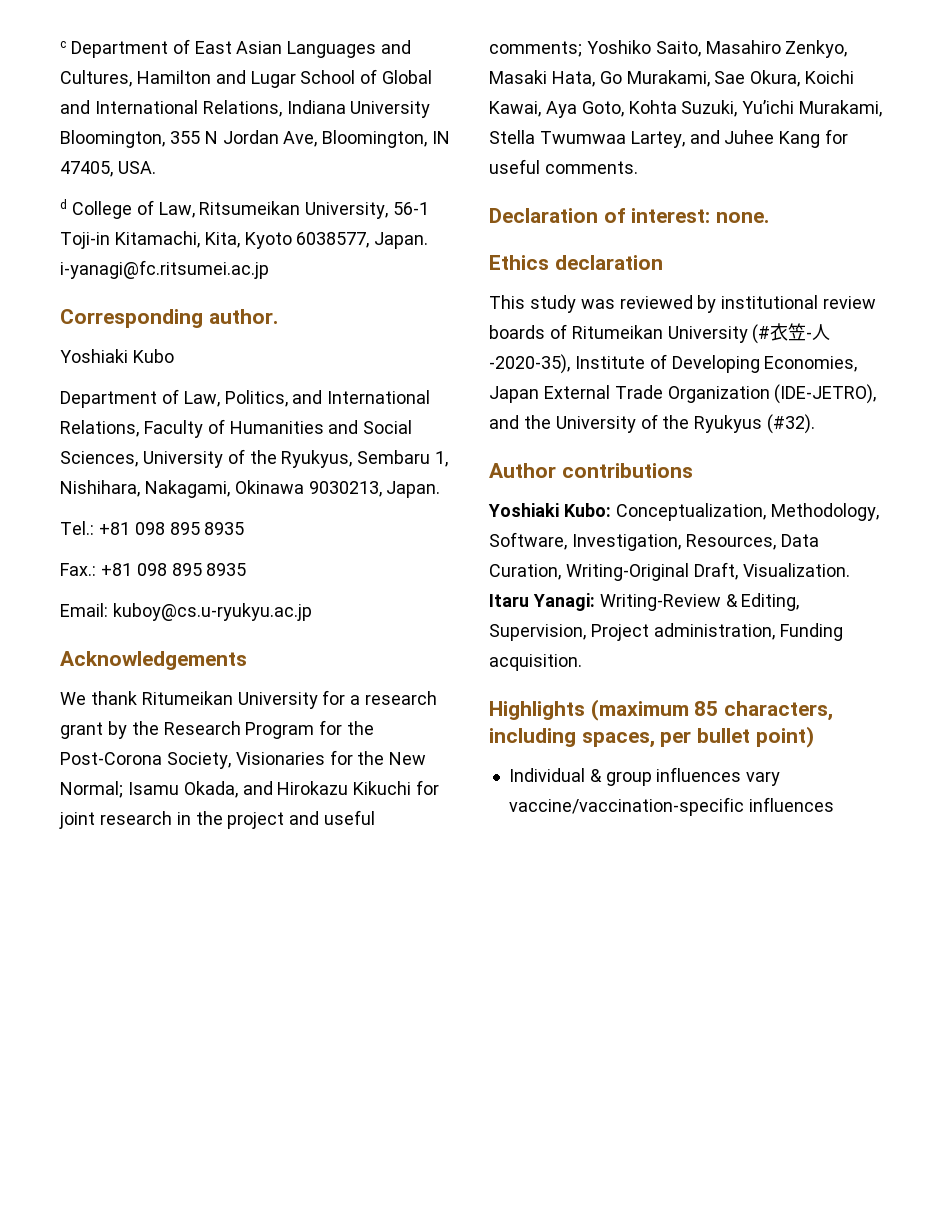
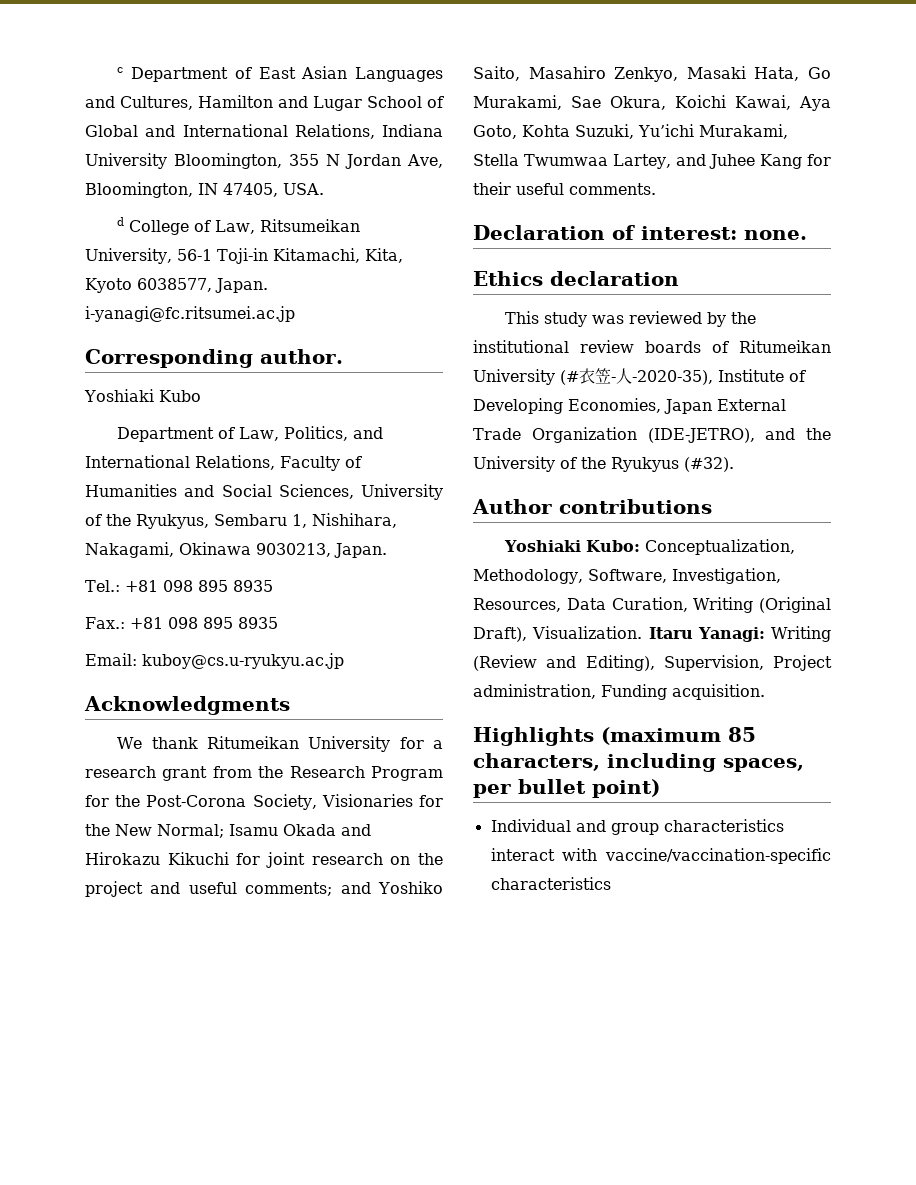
- Acknowledgements
+ Acknowledgments
- We thank Ritumeikan University for a research grant by the Research Program for the Post-Corona Society, Visionaries for the New Normal; Isamu Okada, and Hirokazu Kikuchi for joint research in the project and useful comments; Yoshiko Saito, Masahiro Zenkyo, Masaki Hata, Go Murakami, Sae Okura, Koichi Kawai, Aya Goto, Kohta Suzuki, Yu’ichi Murakami, Stella Twumwaa Lartey, and Juhee Kang for useful comments.
+ We thank Ritumeikan University for a research grant from the Research Program for the Post-Corona Society, Visionaries for the New Normal; Isamu Okada and Hirokazu Kikuchi for joint research on the project and useful comments; and Yoshiko Saito, Masahiro Zenkyo, Masaki Hata, Go Murakami, Sae Okura, Koichi Kawai, Aya Goto, Kohta Suzuki, Yu’ichi Murakami, Stella Twumwaa Lartey, and Juhee Kang for their useful comments.
- This study was reviewed by institutional review boards of Ritumeikan University (#衣笠-人-2020-35), Institute of Developing Economies, Japan External Trade Organization (IDE-JETRO), and the University of the Ryukyus (#32).
+ This study was reviewed by the institutional review boards of Ritumeikan University (#衣笠-人-2020-35), Institute of Developing Economies, Japan External Trade Organization (IDE-JETRO), and the University of the Ryukyus (#32).
- Yoshiaki Kubo: Conceptualization, Methodology, Software, Investigation, Resources, Data Curation, Writing-Original Draft, Visualization. Itaru Yanagi: Writing-Review & Editing, Supervision, Project administration, Funding acquisition.
+ Yoshiaki Kubo: Conceptualization, Methodology, Software, Investigation, Resources, Data Curation, Writing (Original Draft), Visualization. Itaru Yanagi: Writing (Review and Editing), Supervision, Project administration, Funding acquisition.
- Individual & group influences vary vaccine/vaccination-specific influences
+ Individual and group characteristics interact with vaccine/vaccination-specific characteristics

